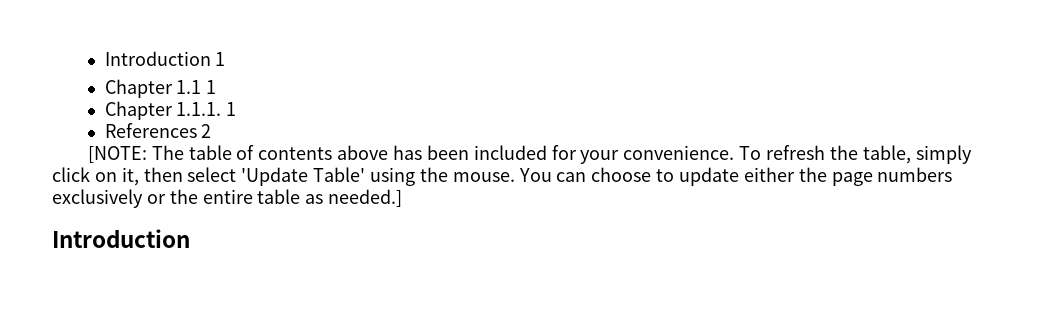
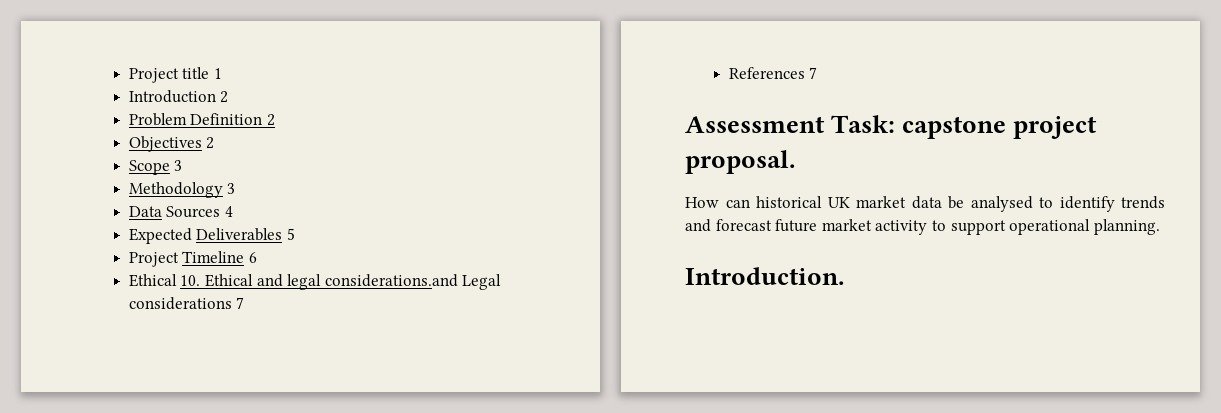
- Introduction 1
- Chapter 1.1 1
- Chapter 1.1.1. 1
- References 2
- [NOTE: The table of contents above has been included for your convenience. To refresh the table, simply click on it, then select 'Update Table' using the mouse. You can choose to update either the page numbers exclusively or the entire table as needed.]
- Introduction
+ Project title 1
+ Introduction 2
+ Problem Definition 2
+ Objectives 2
+ Scope 3
+ Methodology 3
+ Data Sources 4
+ Expected Deliverables 5
+ Project Timeline 6
+ Ethical 10. Ethical and legal considerations.and Legal considerations 7
+ References 7
+ Assessment Task: capstone project proposal.
+ How can historical UK market data be analysed to identify trends and forecast future market activity to support operational planning.
+ Introduction.

